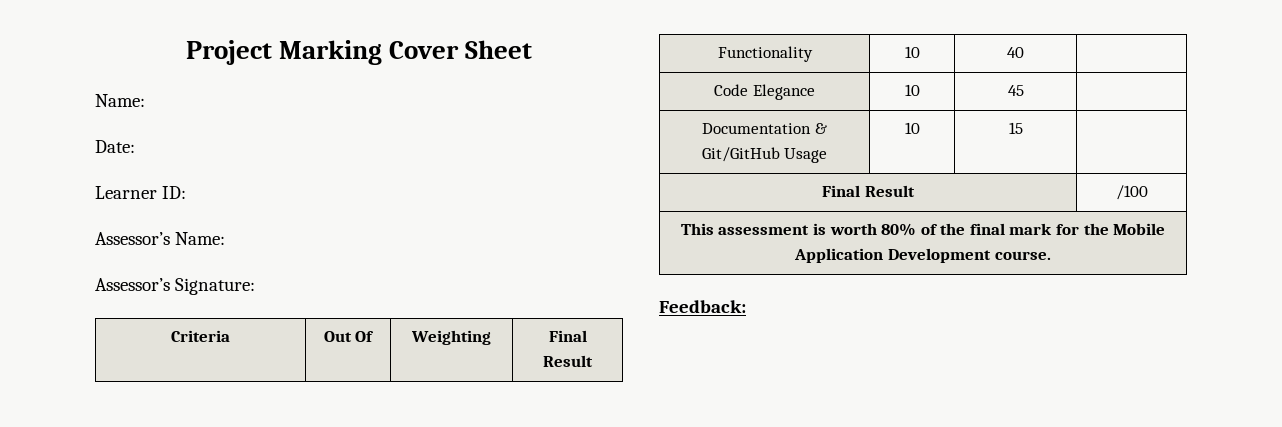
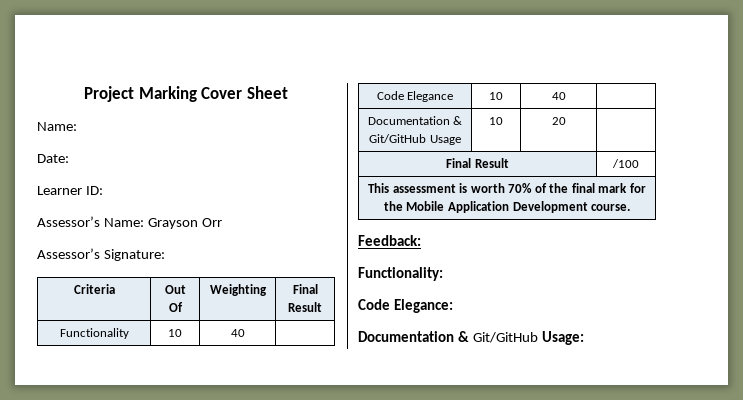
- Assessor’s Name:
+ Assessor’s Name: Grayson Orr
- Code Elegance | 10 | 45 |
+ Code Elegance | 10 | 40 |
- Documentation & Git/GitHub Usage | 10 | 15 |
+ Documentation & Git/GitHub Usage | 10 | 20 |
- This assessment is worth 80% of the final mark for the Mobile Application Development course.
+ This assessment is worth 70% of the final mark for the Mobile Application Development course.
+ Functionality:
+ Code Elegance:
+ Documentation & Git/GitHub Usage:

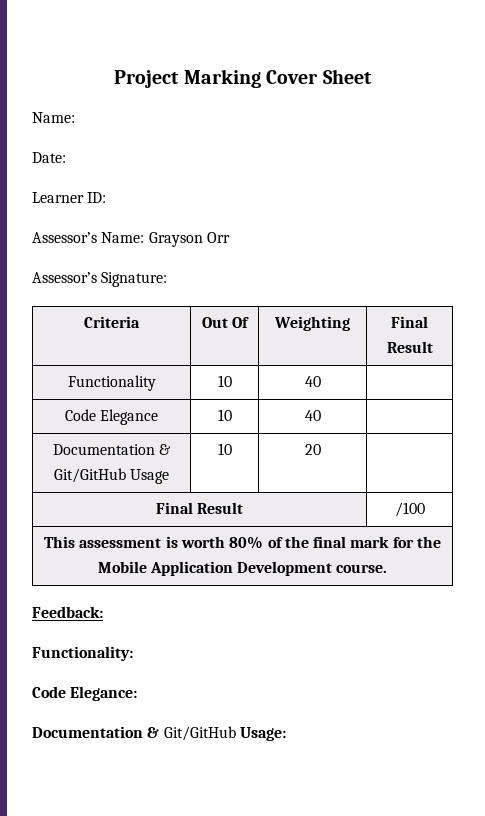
- This assessment is worth 70% of the final mark for the Mobile Application Development course.
+ This assessment is worth 80% of the final mark for the Mobile Application Development course.

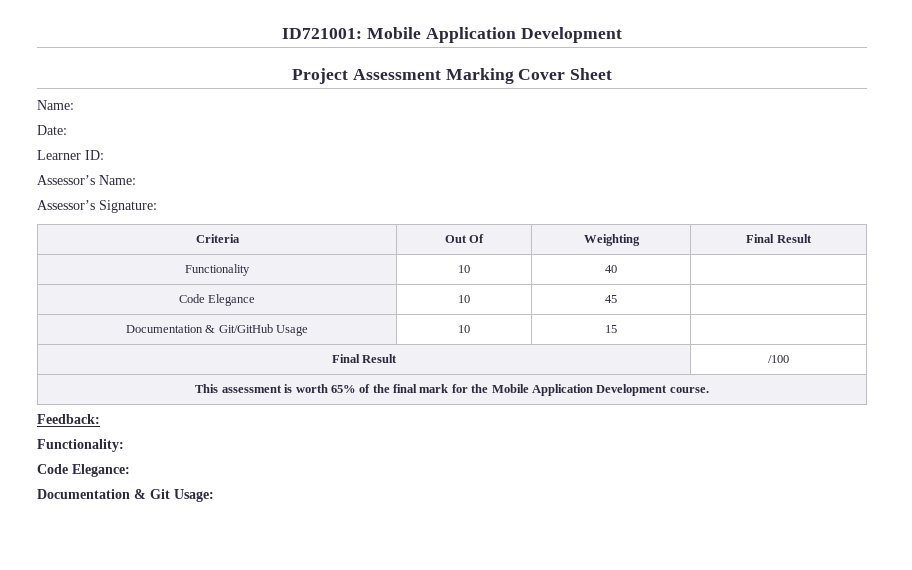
- Project Marking Cover Sheet
+ ID721001: Mobile Application Development
+ Project Assessment Marking Cover Sheet
- Assessor’s Name: Grayson Orr
+ Assessor’s Name:
- Code Elegance | 10 | 40 |
+ Code Elegance | 10 | 45 |
- Documentation & Git/GitHub Usage | 10 | 20 |
+ Documentation & Git/GitHub Usage | 10 | 15 |
- This assessment is worth 80% of the final mark for the Mobile Application Development course.
+ This assessment is worth 65% of the final mark for the Mobile Application Development course.
- Documentation & Git/GitHub Usage:
+ Documentation & Git Usage:

